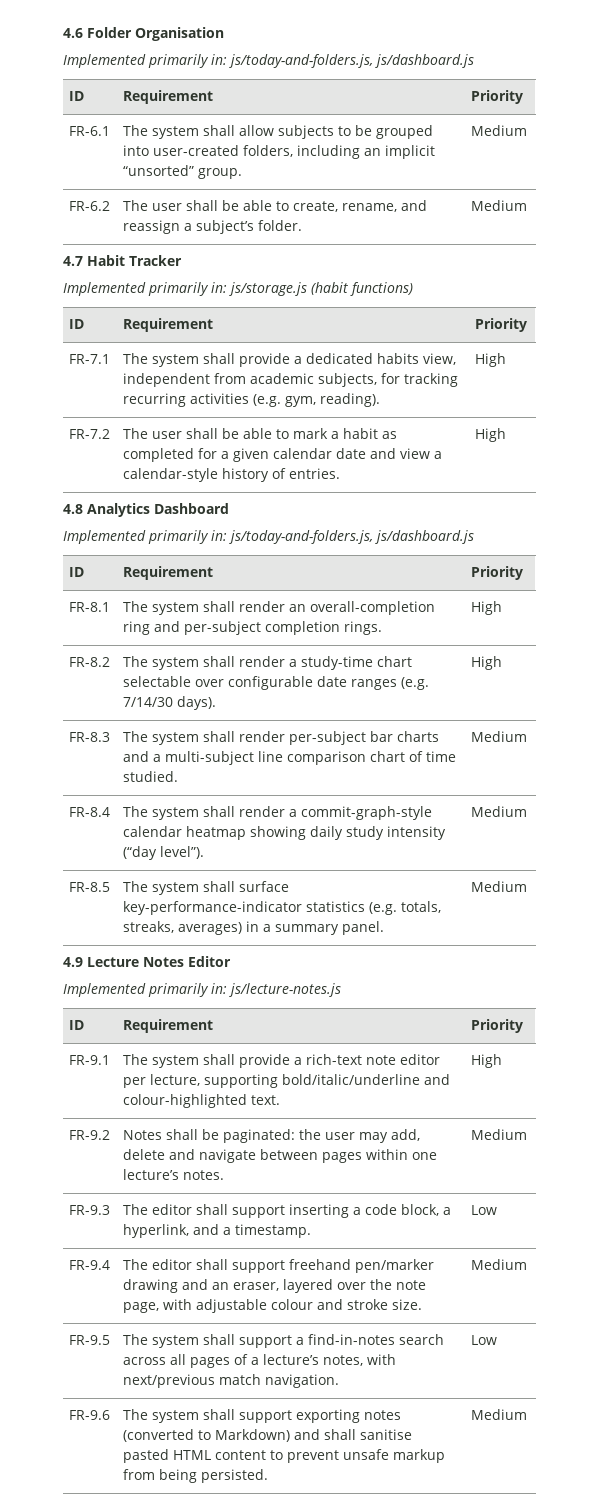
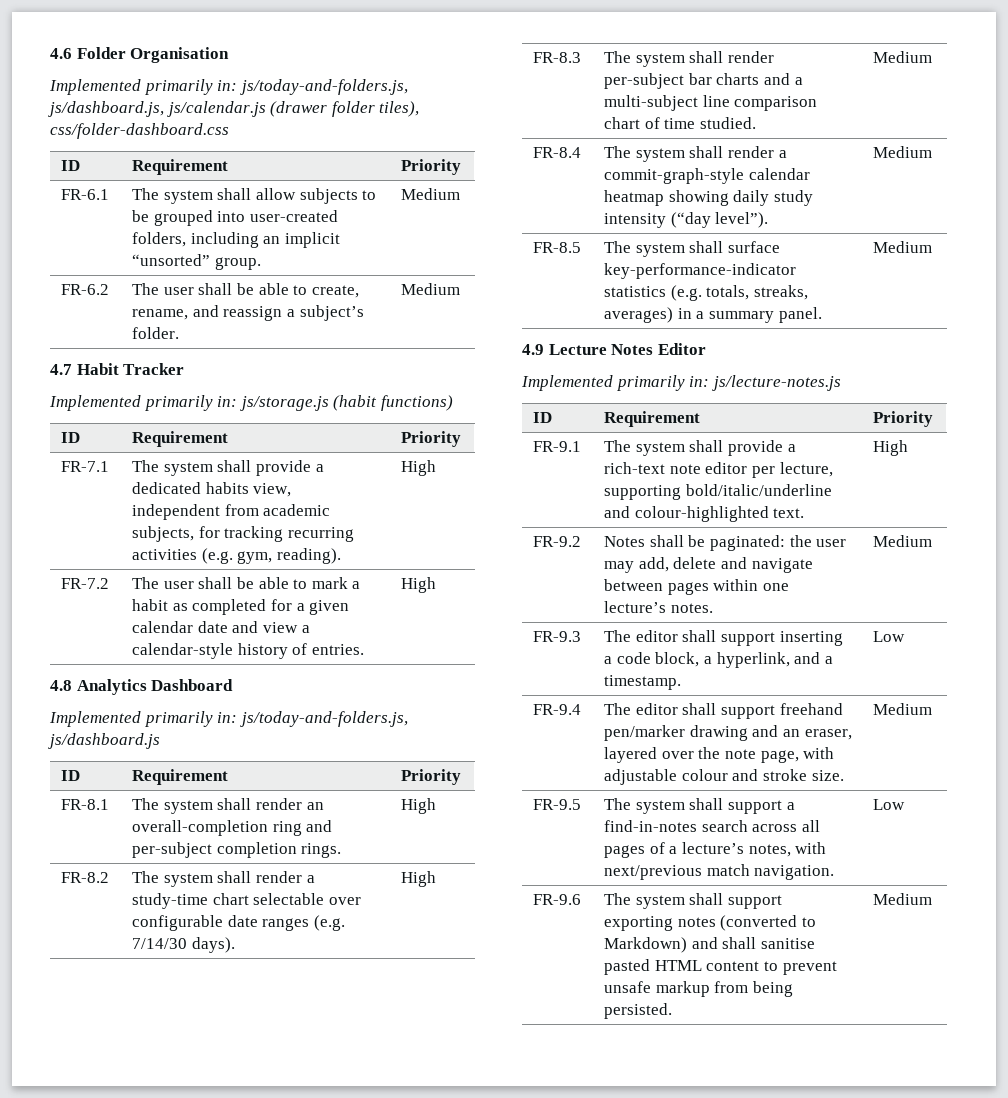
  4.6 Folder Organisation
- Implemented primarily in: js/today-and-folders.js, js/dashboard.js
+ Implemented primarily in: js/today-and-folders.js, js/dashboard.js, js/calendar.js (drawer folder tiles), css/folder-dashboard.css

